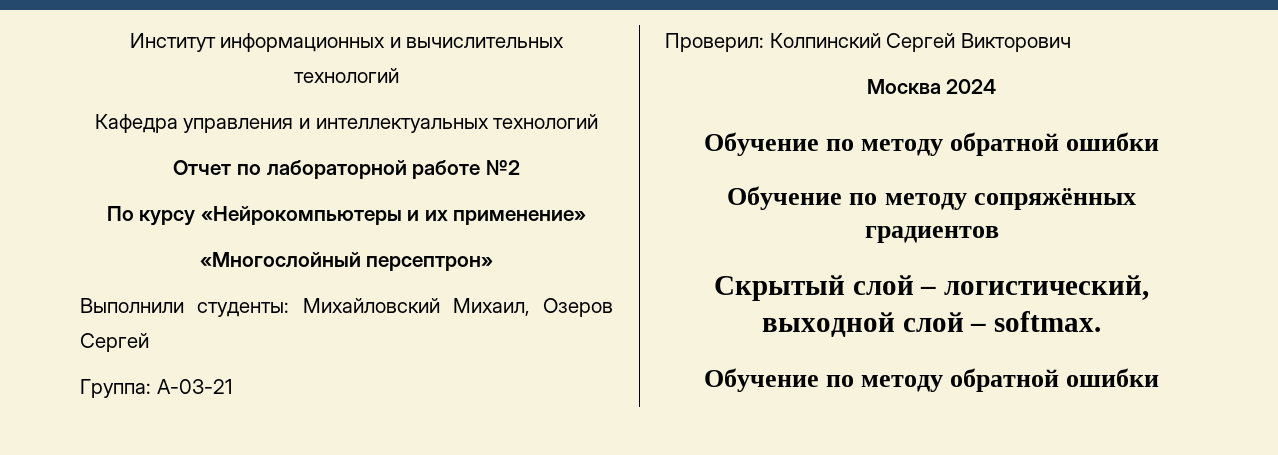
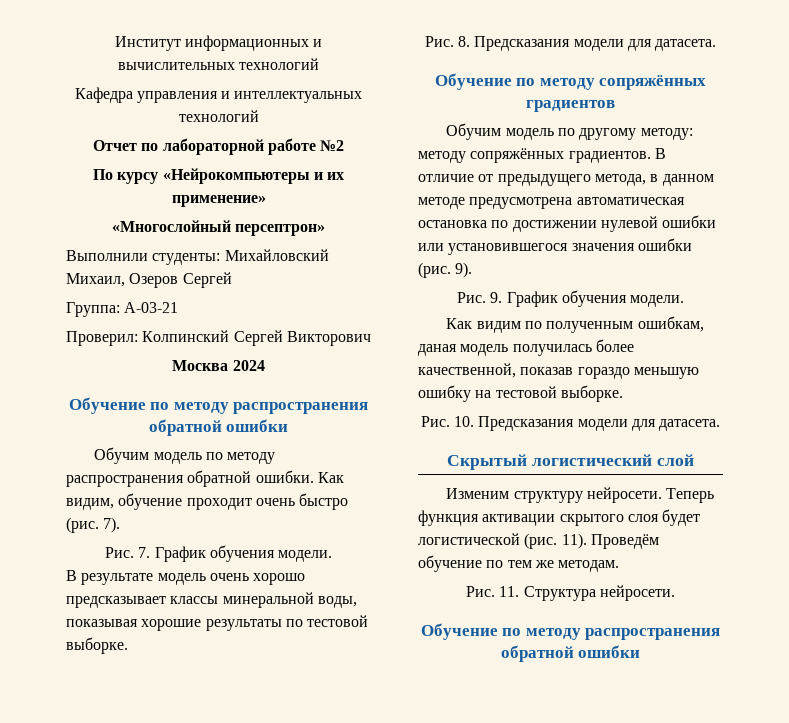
  Москва 2024
- Обучение по методу обратной ошибки
+ Обучение по методу распространения обратной ошибки
+ Обучим модель по методу распространения обратной ошибки. Как видим, обучение проходит очень быстро (рис. 7).
+ Рис. 7. График обучения модели.
+ В результате модель очень хорошо предсказывает классы минеральной воды, показывая хорошие результаты по тестовой выборке.
+ Рис. 8. Предсказания модели для датасета.
+ Обучим модель по другому методу: методу сопряжённых градиентов. В отличие от предыдущего метода, в данном методе предусмотрена автоматическая остановка по достижении нулевой ошибки или установившегося значения ошибки (рис. 9).
+ Рис. 9. График обучения модели.
+ Как видим по полученным ошибкам, даная модель получилась более качественной, показав гораздо меньшую ошибку на тестовой выборке.
+ Рис. 10. Предсказания модели для датасета.
- Скрытый слой – логистический, выходной слой – softmax.
- Обучение по методу обратной ошибки
+ Скрытый логистический слой
+ Изменим структуру нейросети. Теперь функция активации скрытого слоя будет логистической (рис. 11). Проведём обучение по тем же методам.
+ Рис. 11. Структура нейросети.
+ Обучение по методу распространения обратной ошибки

